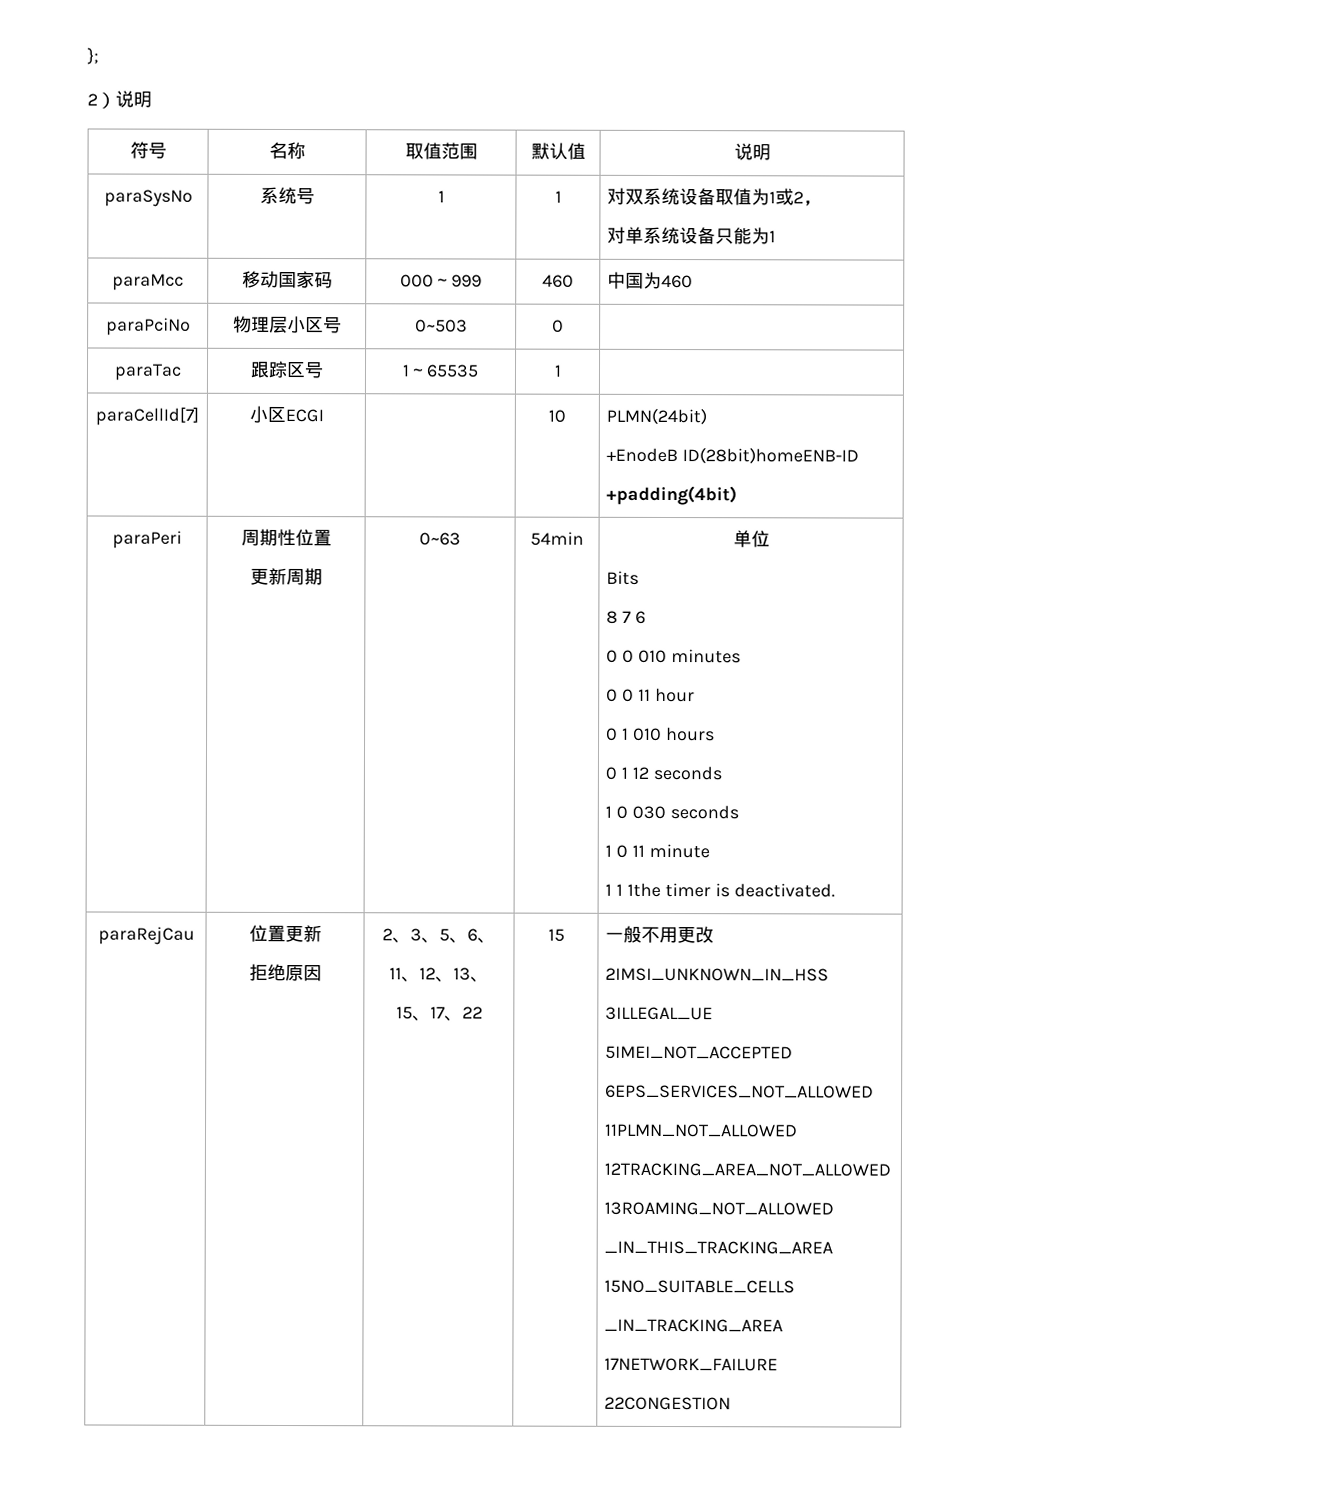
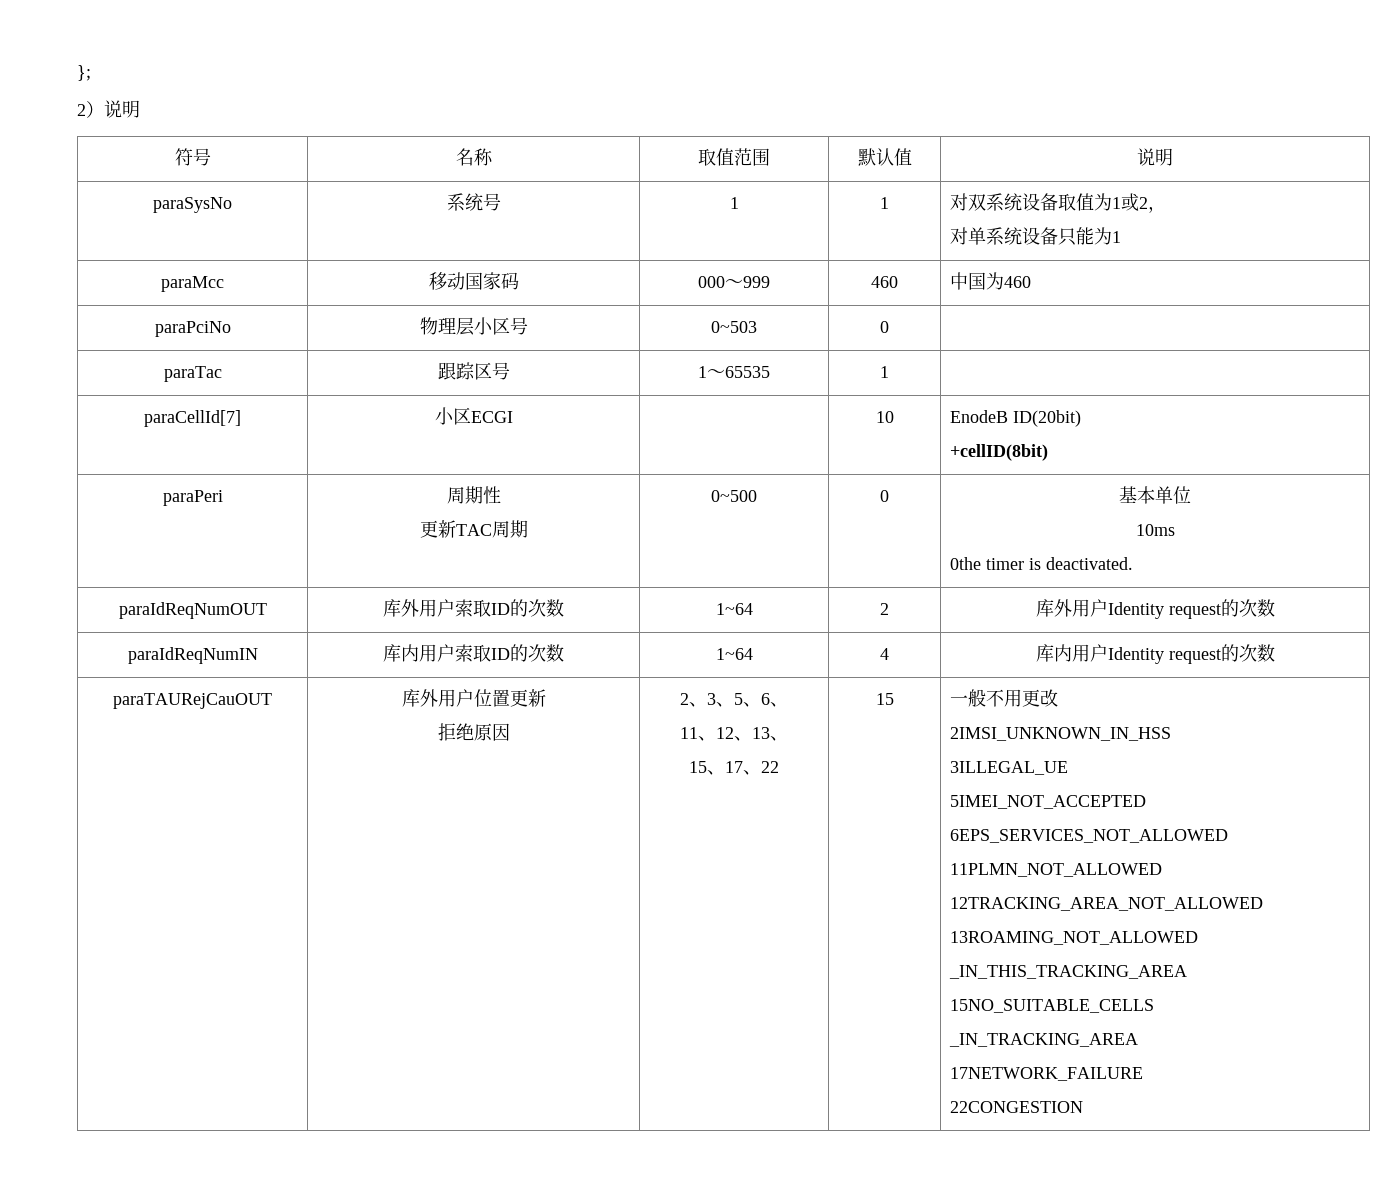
- paraCellId[7] | 小区ECGI | | 10 | PLMN(24bit)
- +EnodeB ID(28bit)homeENB-ID
- +padding(4bit)
+ paraCellId[7] | 小区ECGI | | 10 | EnodeB ID(20bit)
+ +cellID(8bit)
- 周期性位置
- 更新周期
+ 周期性
+ 更新TAC周期
- 0~63 | 54min | 单位
- Bits
- 8 7 6
- 0 0 010 minutes
- 0 0 11 hour
- 0 1 010 hours
- 0 1 12 seconds
- 1 0 030 seconds
- 1 0 11 minute
- 1 1 1the timer is deactivated.
- paraRejCau | 位置更新
+ 0~500 | 0 | 基本单位
+ 10ms
+ 0the timer is deactivated.
+ paraIdReqNumOUT | 库外用户索取ID的次数 | 1~64 | 2 | 库外用户Identity request的次数
+ paraIdReqNumIN | 库内用户索取ID的次数 | 1~64 | 4 | 库内用户Identity request的次数
+ paraTAURejCauOUT | 库外用户位置更新

